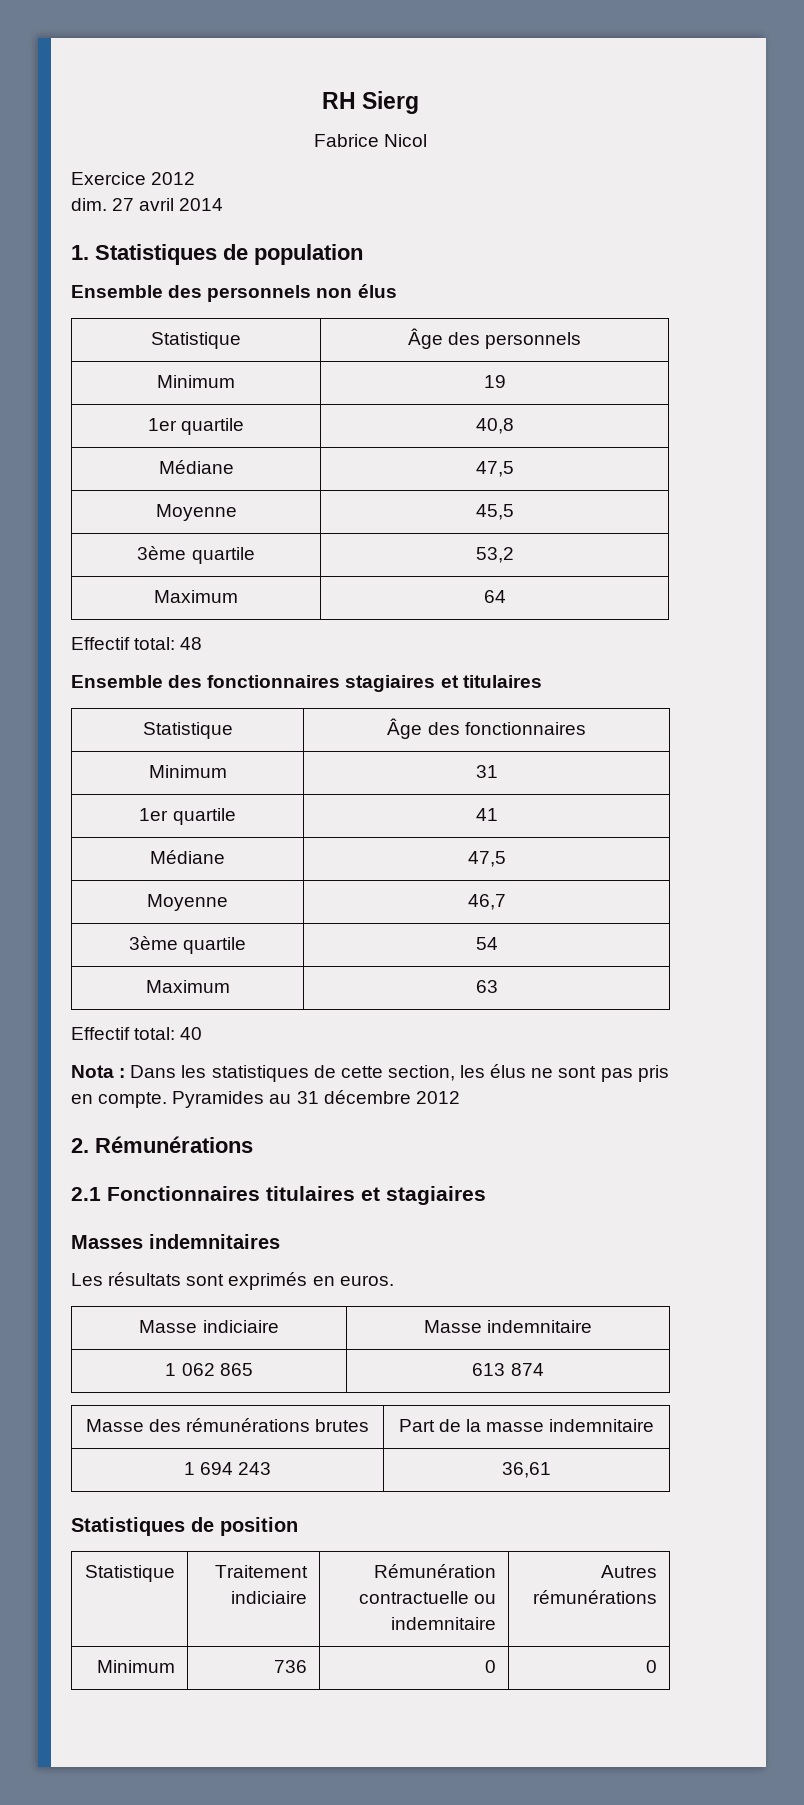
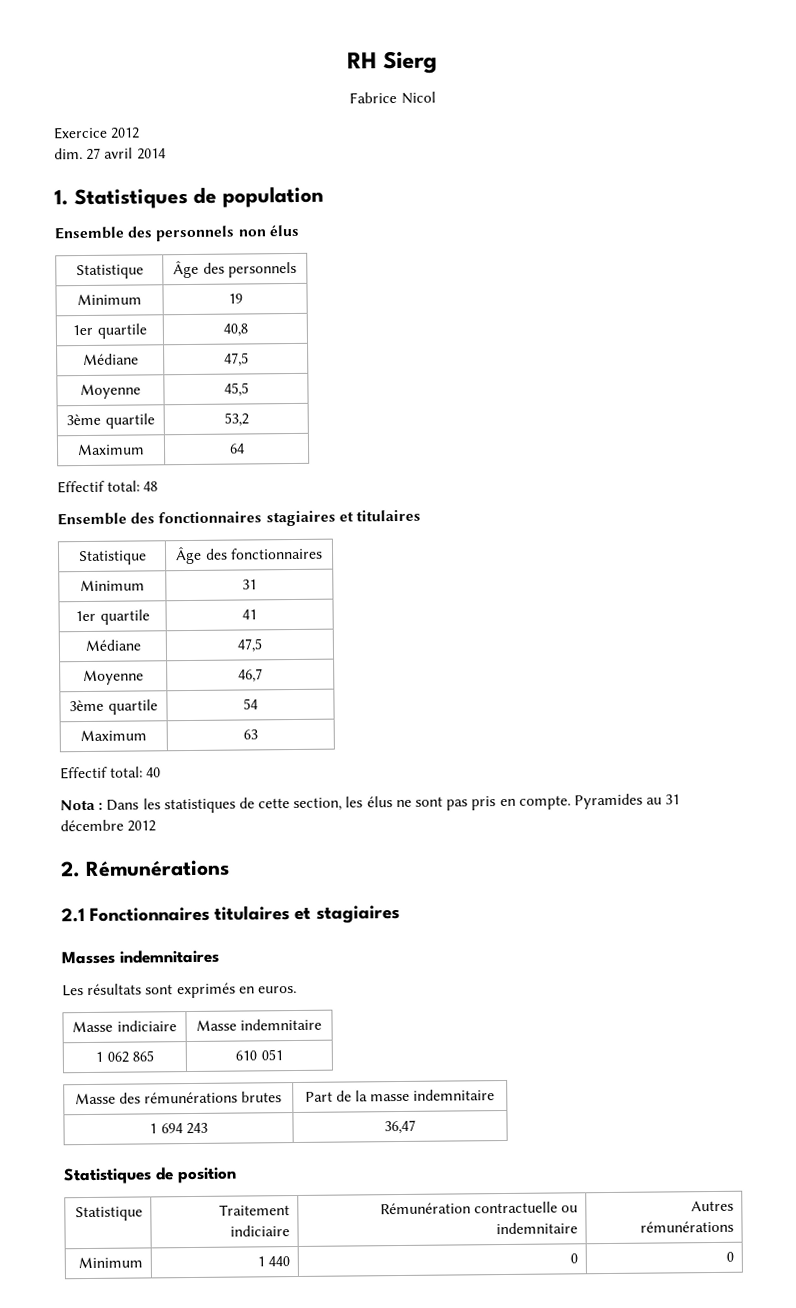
- 1 062 865 | 613 874
+ 1 062 865 | 610 051
- 1 694 243 | 36,61
+ 1 694 243 | 36,47
- Minimum | 736 | 0 | 0
+ Minimum | 1 440 | 0 | 0

